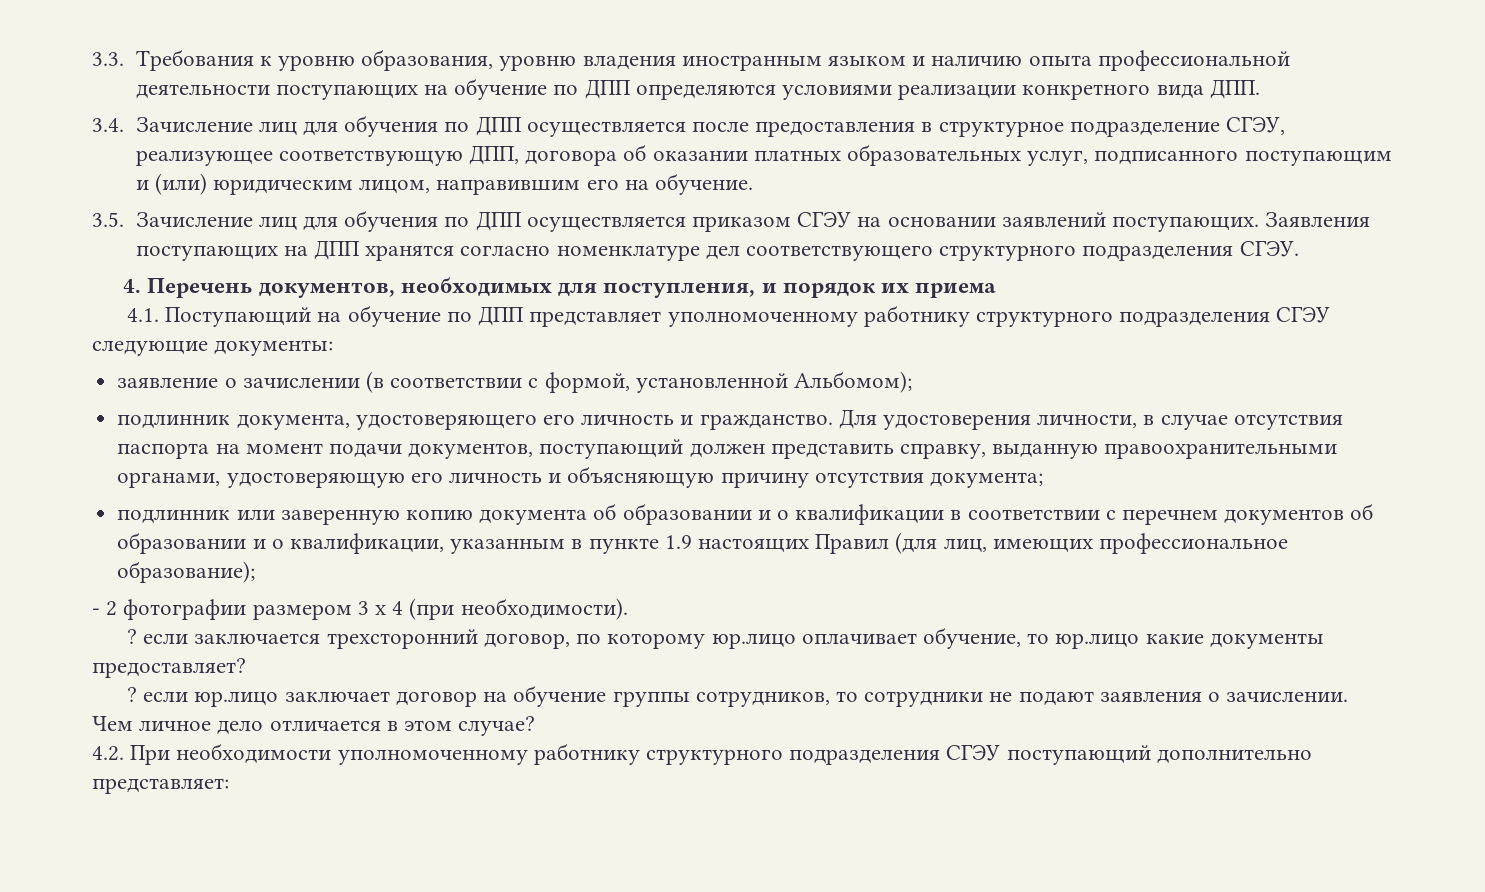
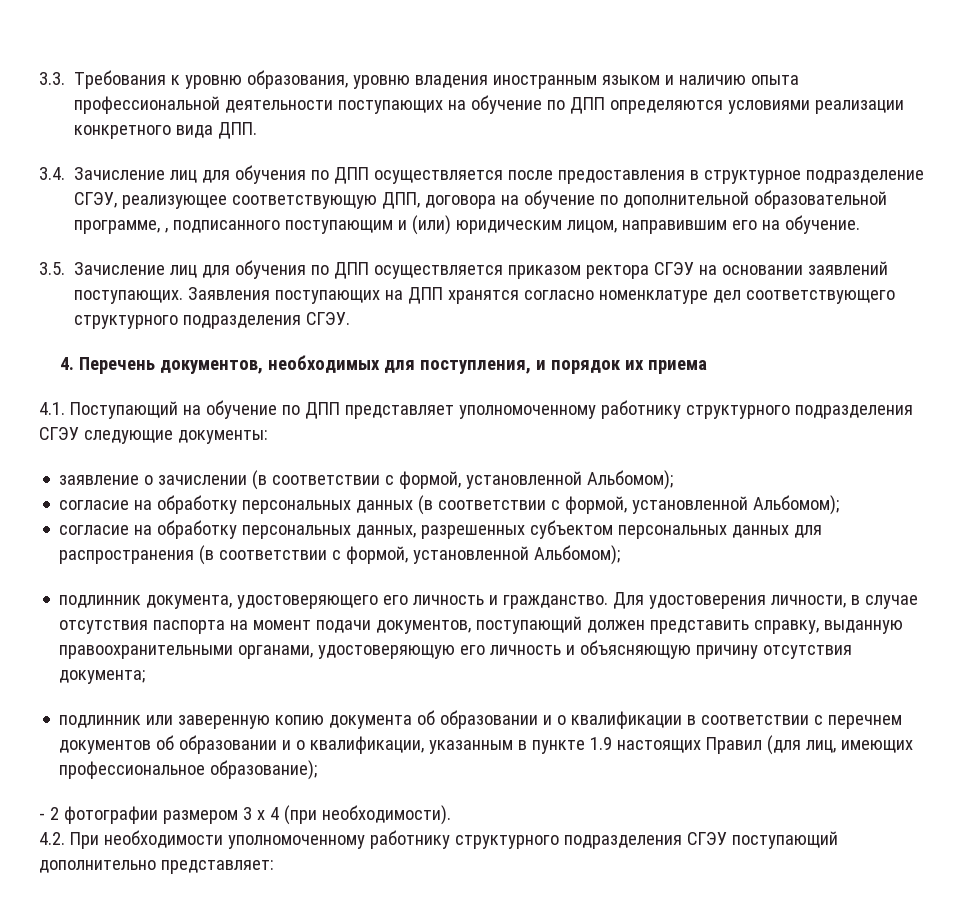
- 3.4. Зачисление лиц для обучения по ДПП осуществляется после предоставления в структурное подразделение СГЭУ, реализующее соответствующую ДПП, договора об оказании платных образовательных услуг, подписанного поступающим и (или) юридическим лицом, направившим его на обучение.
+ 3.4. Зачисление лиц для обучения по ДПП осуществляется после предоставления в структурное подразделение СГЭУ, реализующее соответствующую ДПП, договора на обучение по дополнительной образовательной программе, , подписанного поступающим и (или) юридическим лицом, направившим его на обучение.
- 3.5. Зачисление лиц для обучения по ДПП осуществляется приказом СГЭУ на основании заявлений поступающих.
+ 3.5. Зачисление лиц для обучения по ДПП осуществляется приказом ректора СГЭУ на основании заявлений поступающих.
+ согласие на обработку персональных данных (в соответствии с формой, установленной Альбомом);
+ согласие на обработку персональных данных, разрешенных субъектом персональных данных для распространения (в соответствии с формой, установленной Альбомом);
- ? если заключается трехсторонний договор, по которому юр.лицо оплачивает обучение, то юр.лицо какие документы предоставляет?
- ? если юр.лицо заключает договор на обучение группы сотрудников, то сотрудники не подают заявления о зачислении. Чем личное дело отличается в этом случае?

